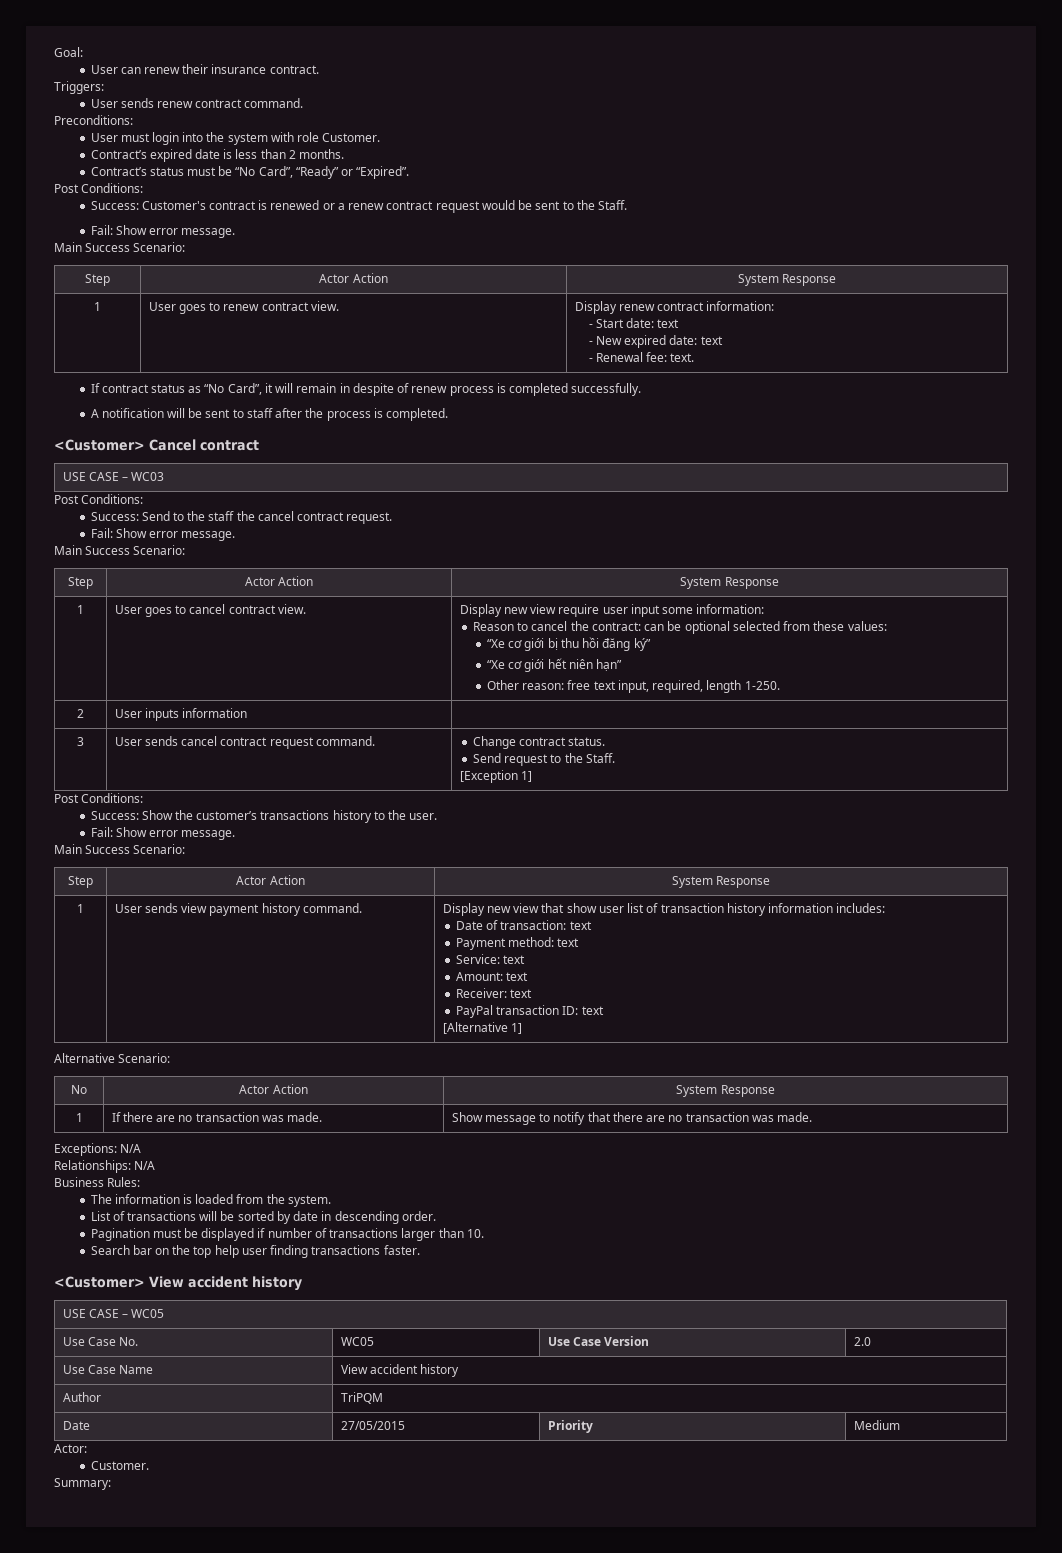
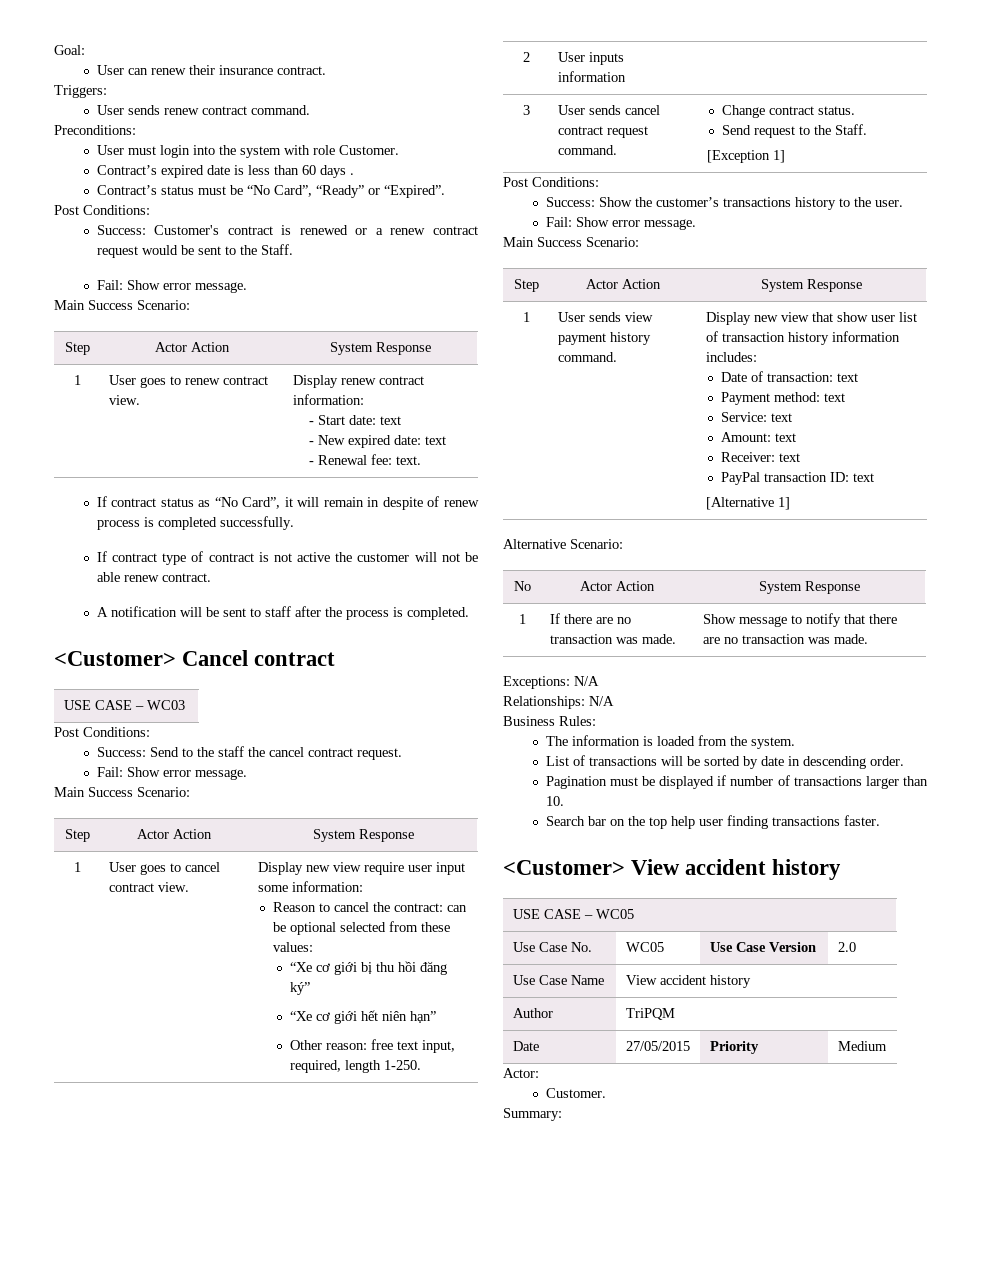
- Contract’s expired date is less than 2 months.
+ Contract’s expired date is less than 60 days .
+ If contract type of contract is not active the customer will not be able renew contract.

